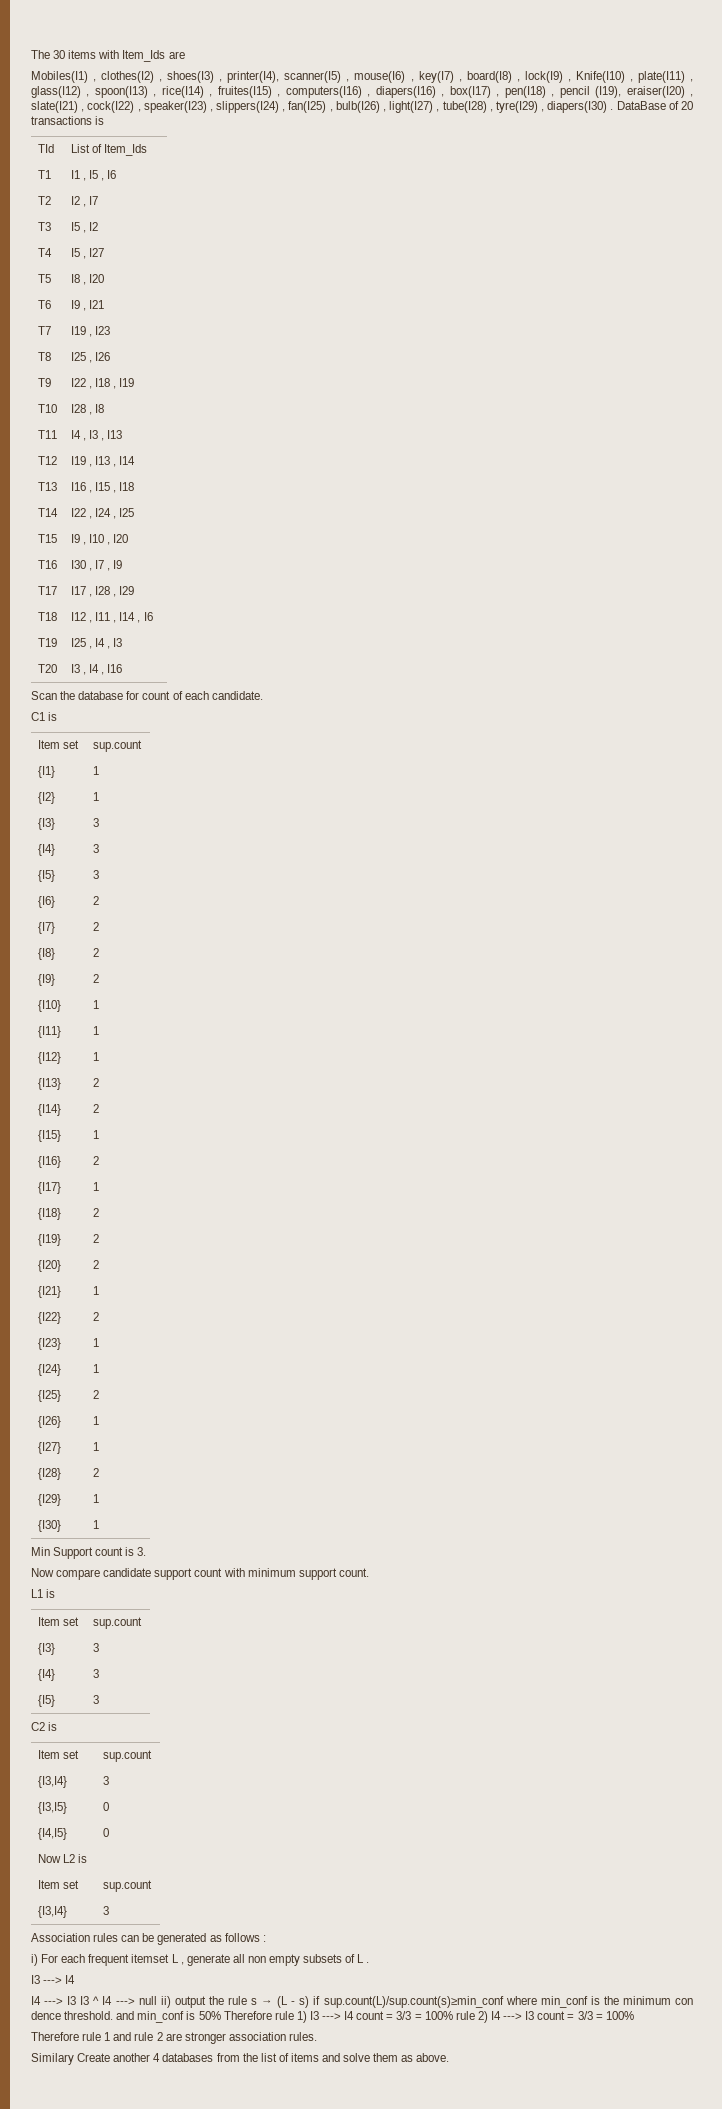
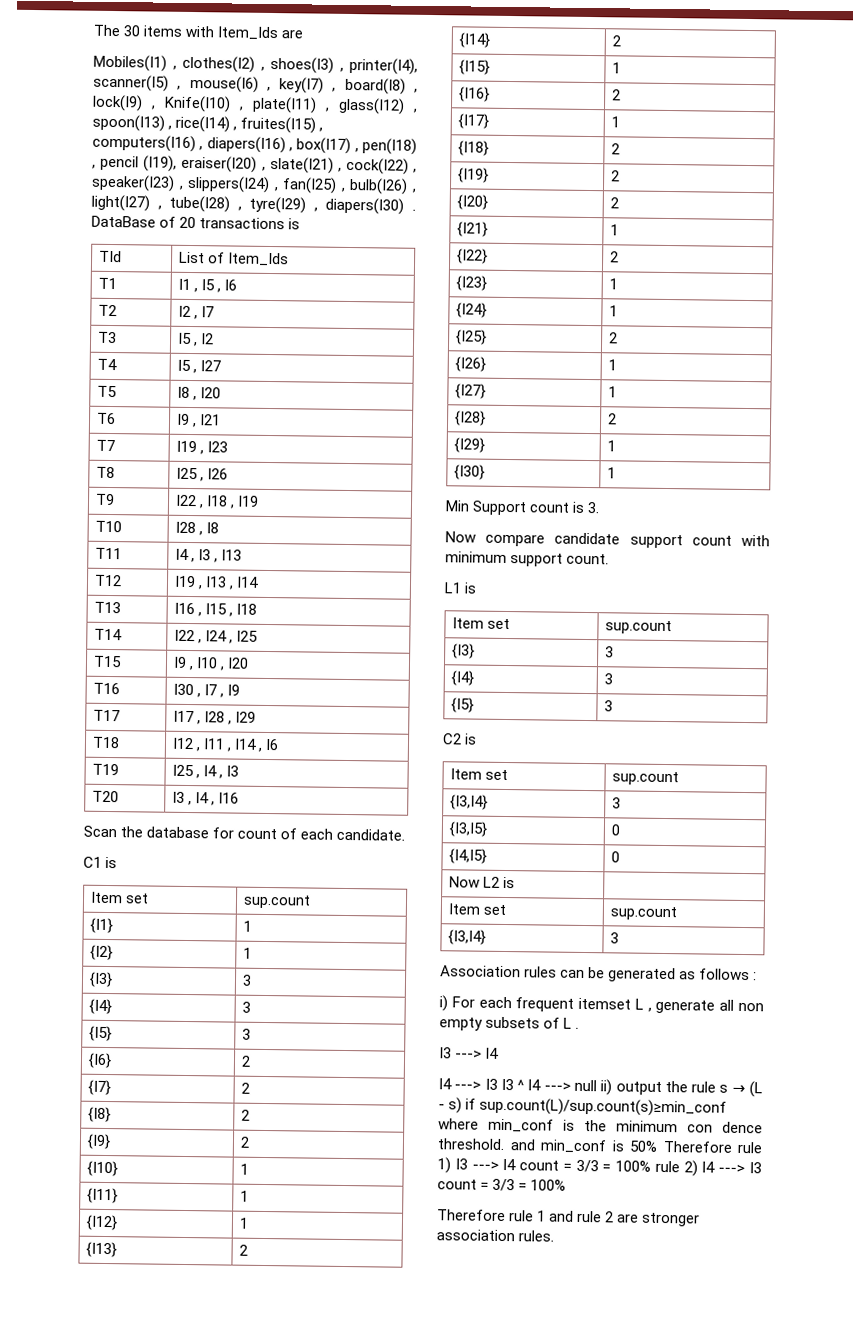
- Similary Create another 4 databases from the list of items and solve them as above.

